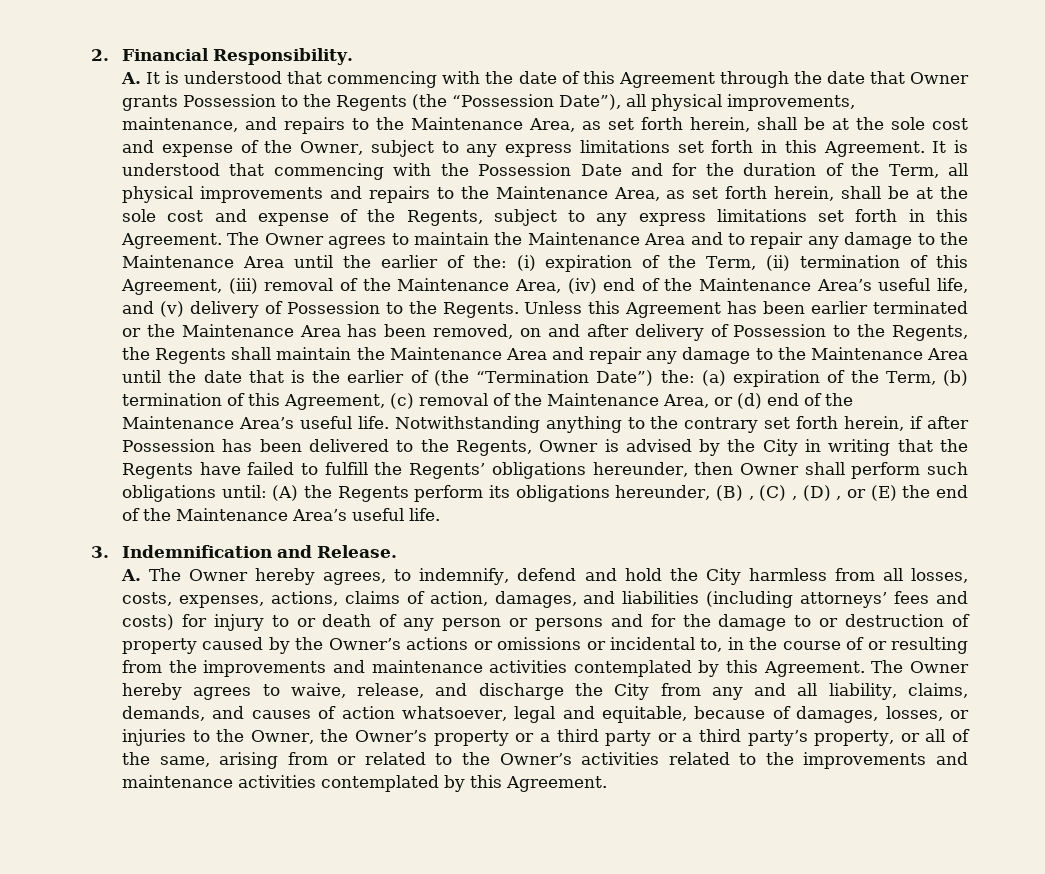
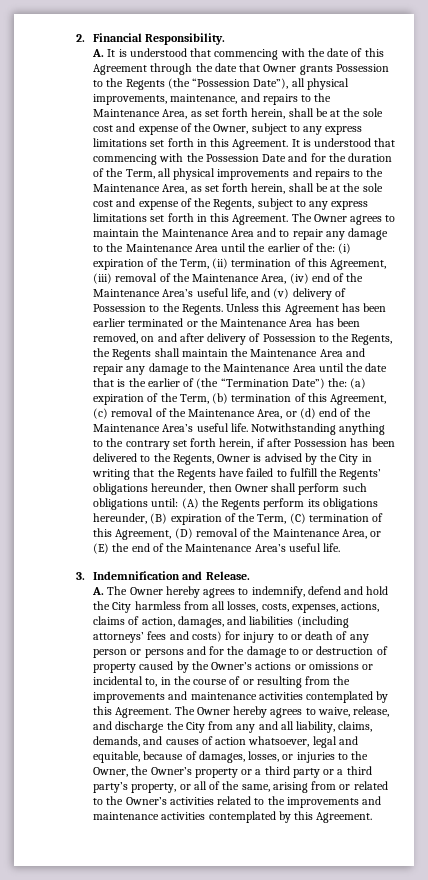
- (A) the Regents perform its obligations hereunder, (B) , (C) , (D) , or (E) the end of the Maintenance Area’s useful life.
+ (A) the Regents perform its obligations hereunder, (B) expiration of the Term, (C) termination of this Agreement, (D) removal of the Maintenance Area, or (E) the end of the Maintenance Area’s useful life.
- A. The Owner hereby agrees, to indemnify, defend and hold the City harmless from all losses, costs, expenses, actions, claims of action, damages, and liabilities (including attorneys’ fees and costs) for injury to or death of any person or persons and for the damage to or destruction of property caused by the Owner’s actions or omissions or incidental to, in the course of or resulting from the improvements and maintenance activities contemplated by this Agreement.
+ A. The Owner hereby agrees to indemnify, defend and hold the City harmless from all losses, costs, expenses, actions, claims of action, damages, and liabilities (including attorneys’ fees and costs) for injury to or death of any person or persons and for the damage to or destruction of property caused by the Owner’s actions or omissions or incidental to, in the course of or resulting from the improvements and maintenance activities contemplated by this Agreement.

